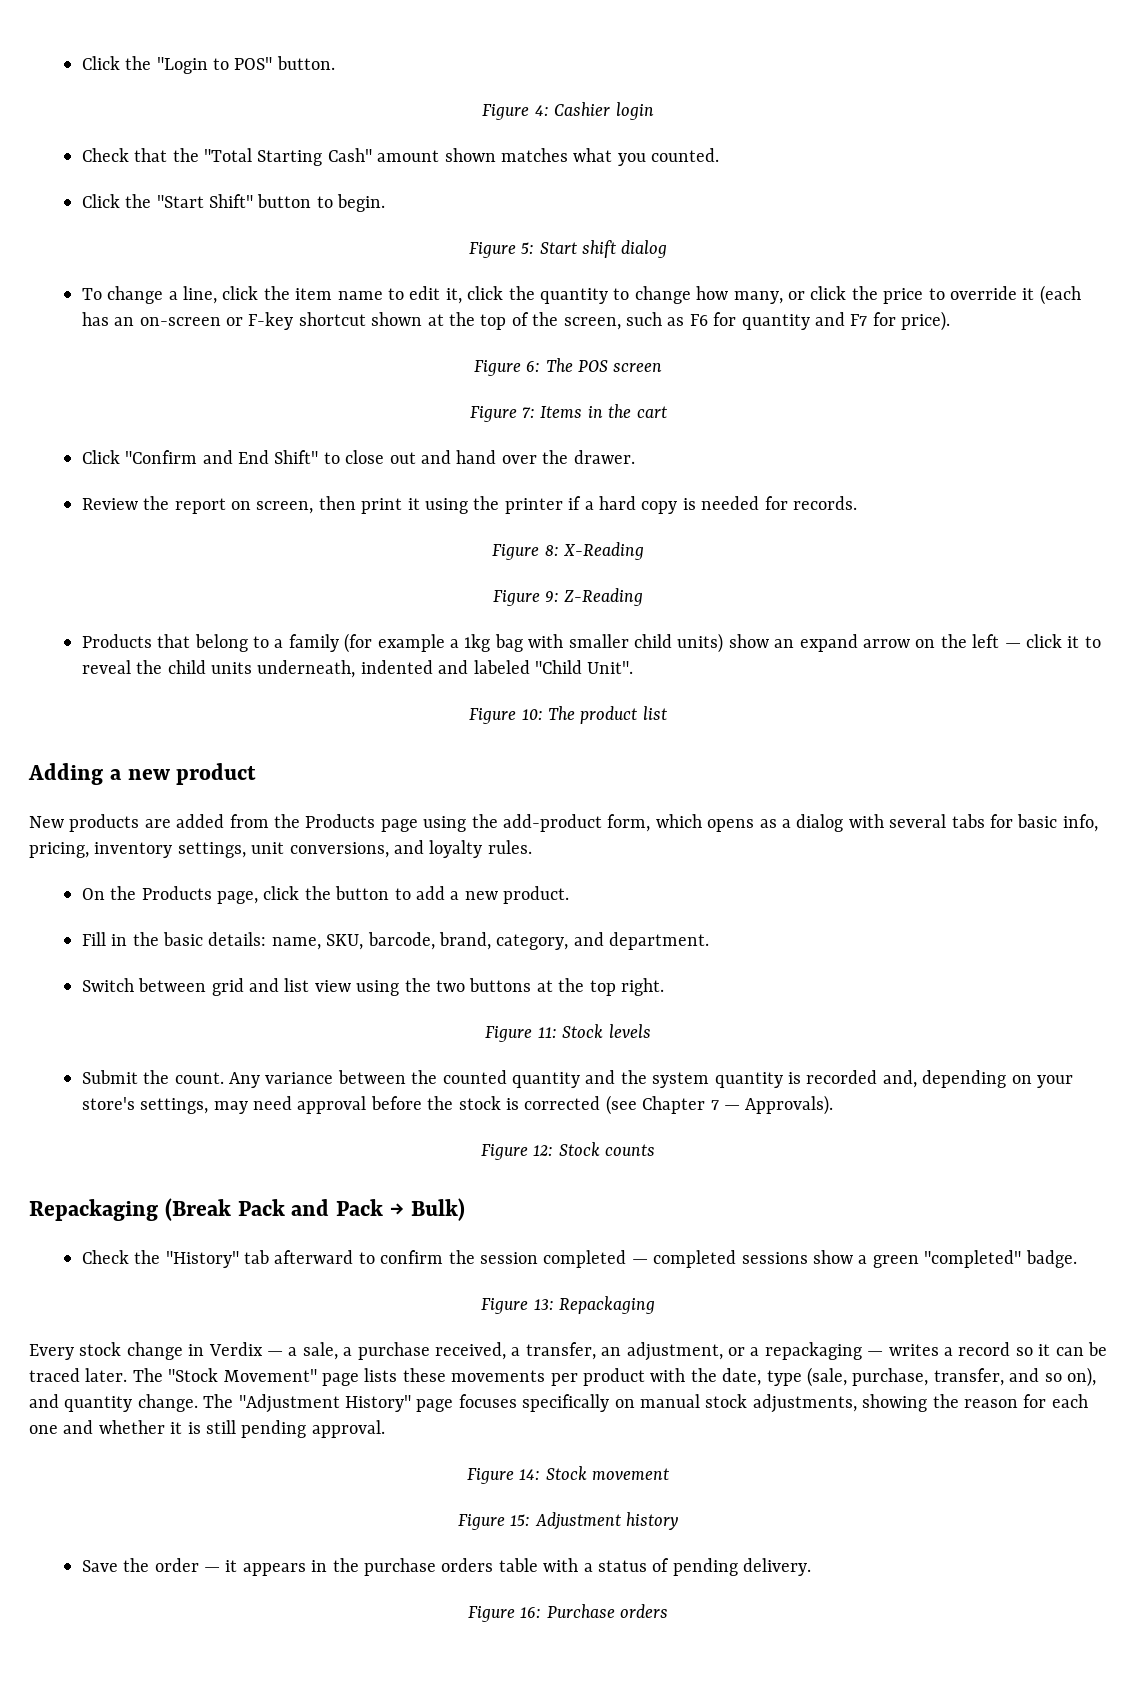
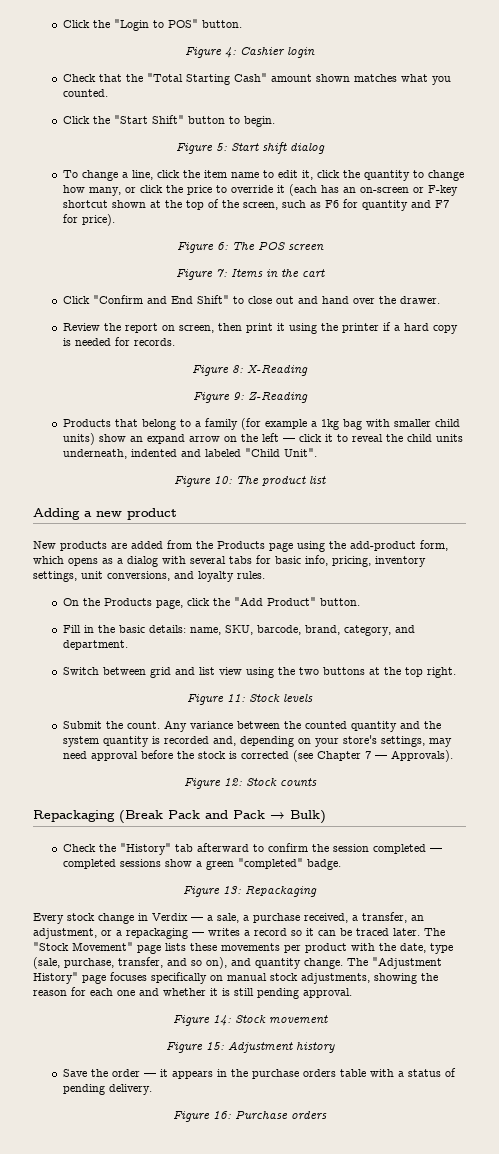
- On the Products page, click the button to add a new product.
+ On the Products page, click the "Add Product" button.

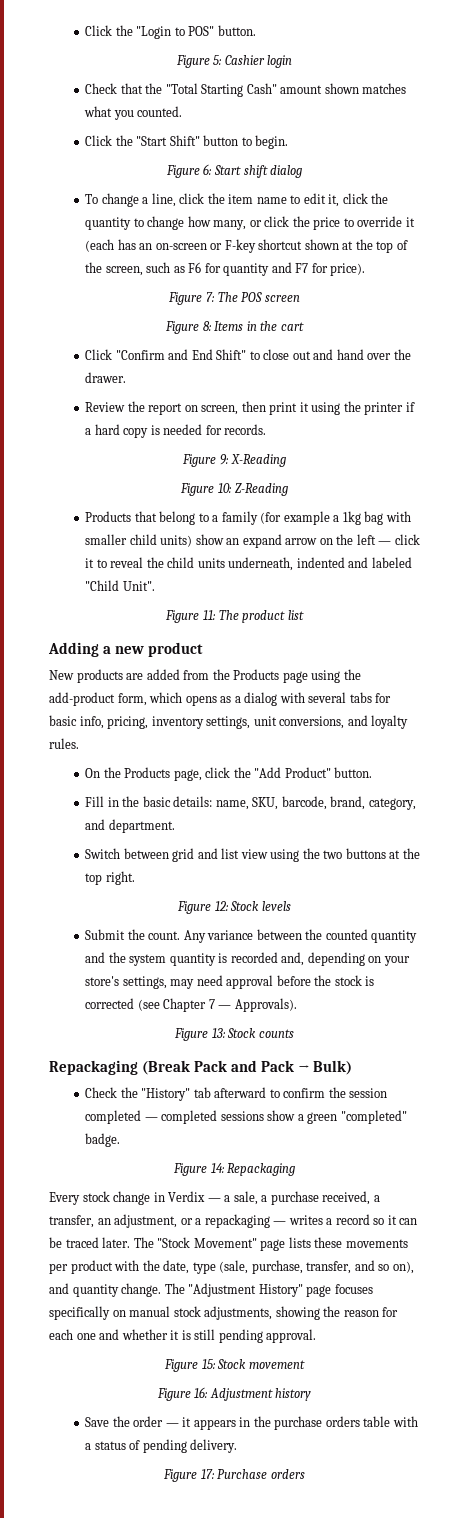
- Figure 4: Cashier login
+ Figure 5: Cashier login
- Figure 5: Start shift dialog
+ Figure 6: Start shift dialog
- Figure 6: The POS screen
+ Figure 7: The POS screen
- Figure 7: Items in the cart
+ Figure 8: Items in the cart
- Figure 8: X-Reading
+ Figure 9: X-Reading
- Figure 9: Z-Reading
+ Figure 10: Z-Reading
- Figure 10: The product list
+ Figure 11: The product list
- Figure 11: Stock levels
+ Figure 12: Stock levels
- Figure 12: Stock counts
+ Figure 13: Stock counts
- Figure 13: Repackaging
+ Figure 14: Repackaging
- Figure 14: Stock movement
+ Figure 15: Stock movement
- Figure 15: Adjustment history
+ Figure 16: Adjustment history
- Figure 16: Purchase orders
+ Figure 17: Purchase orders

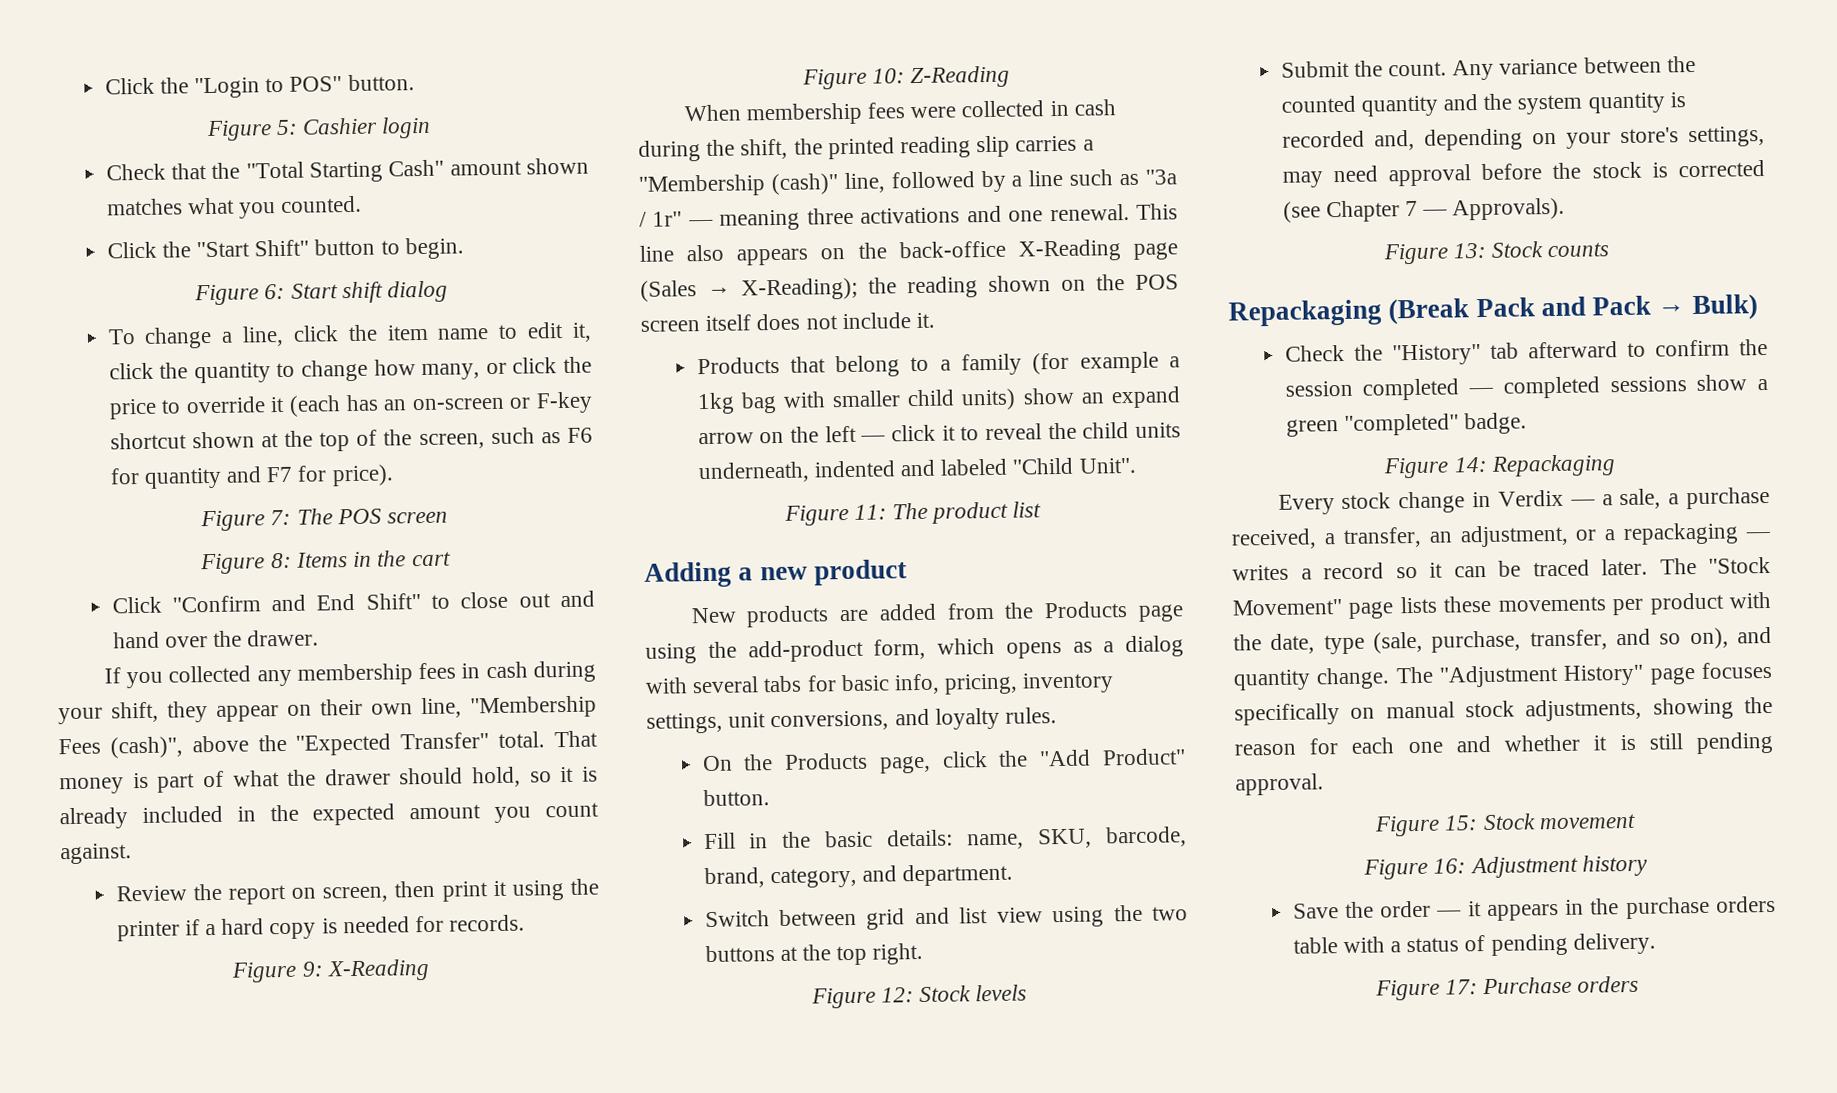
+ If you collected any membership fees in cash during your shift, they appear on their own line, "Membership Fees (cash)", above the "Expected Transfer" total. That money is part of what the drawer should hold, so it is already included in the expected amount you count against.
+ When membership fees were collected in cash during the shift, the printed reading slip carries a "Membership (cash)" line, followed by a line such as "3a / 1r" — meaning three activations and one renewal. This line also appears on the back-office X-Reading page (Sales → X-Reading); the reading shown on the POS screen itself does not include it.

